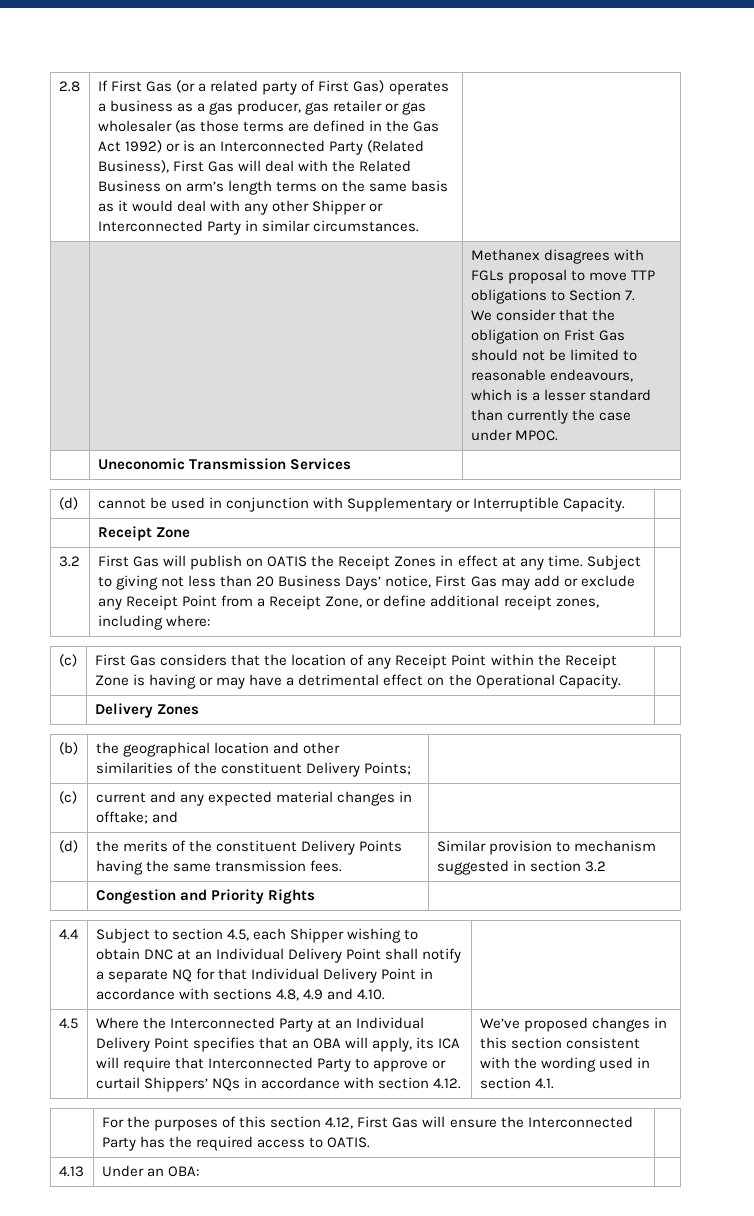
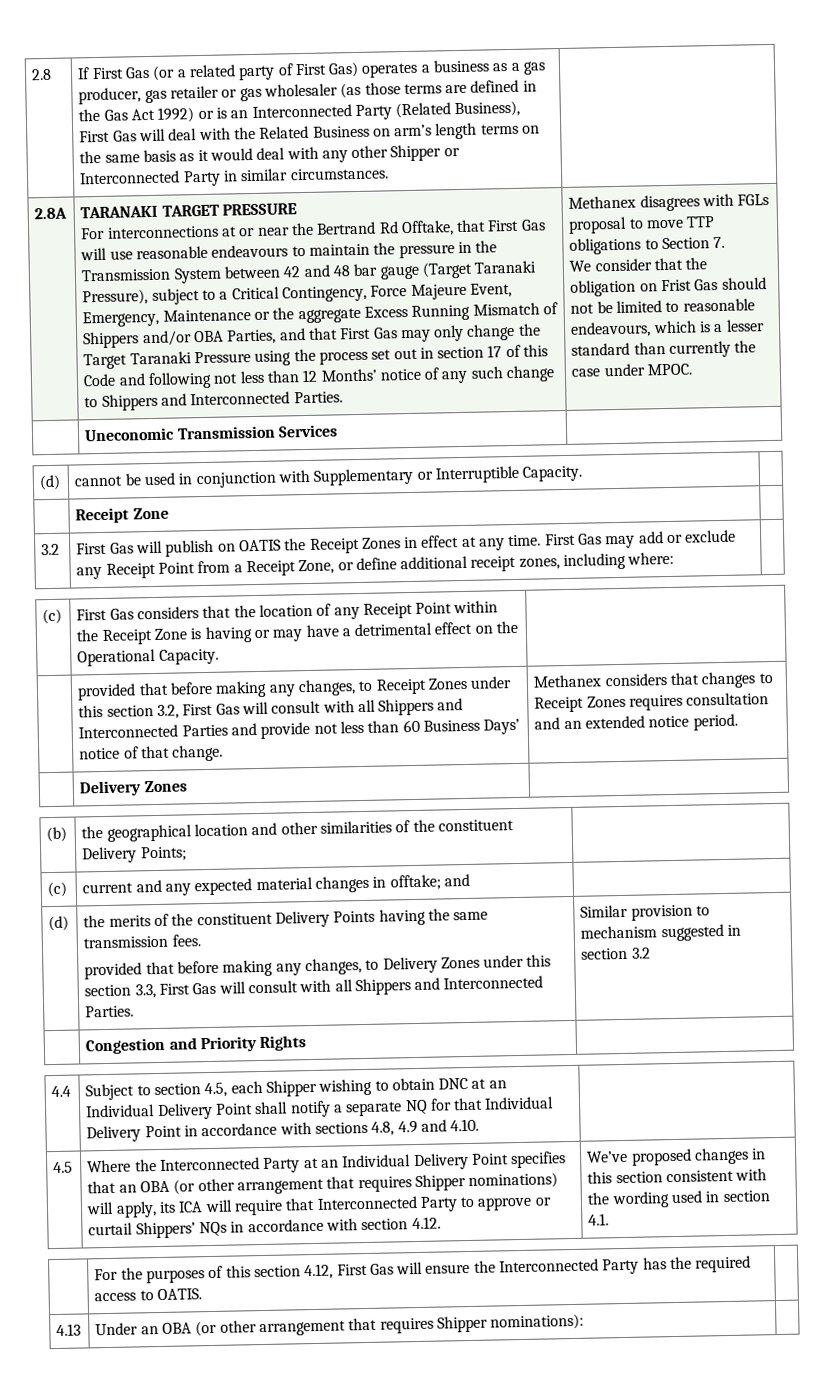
+ 2.8A | TARANAKI TARGET PRESSURE
+ For interconnections at or near the Bertrand Rd Offtake, that First Gas will use reasonable endeavours to maintain the pressure in the Transmission System between 42 and 48 bar gauge (Target Taranaki Pressure), subject to a Critical Contingency, Force Majeure Event, Emergency, Maintenance or the aggregate Excess Running Mismatch of Shippers and/or OBA Parties, and that First Gas may only change the Target Taranaki Pressure using the process set out in section 17 of this Code and following not less than 12 Months’ notice of any such change to Shippers and Interconnected Parties.
- Subject to giving not less than 20 Business Days’ notice, First Gas may add or exclude any Receipt Point from a Receipt Zone, or define additional receipt zones, including where:
+ First Gas may add or exclude any Receipt Point from a Receipt Zone, or define additional receipt zones, including where:
+ provided that before making any changes, to Receipt Zones under this section 3.2, First Gas will consult with all Shippers and Interconnected Parties and provide not less than 60 Business Days’ notice of that change. | Methanex considers that changes to Receipt Zones requires consultation and an extended notice period.
+ provided that before making any changes, to Delivery Zones under this section 3.3, First Gas will consult with all Shippers and Interconnected Parties.
- Where the Interconnected Party at an Individual Delivery Point specifies that an OBA will apply, its ICA will require that Interconnected Party to approve or curtail Shippers’ NQs in accordance with section 4.12.
+ Where the Interconnected Party at an Individual Delivery Point specifies that an OBA (or other arrangement that requires Shipper nominations) will apply, its ICA will require that Interconnected Party to approve or curtail Shippers’ NQs in accordance with section 4.12.
- 4.13 | Under an OBA: |
+ 4.13 | Under an OBA (or other arrangement that requires Shipper nominations): |

